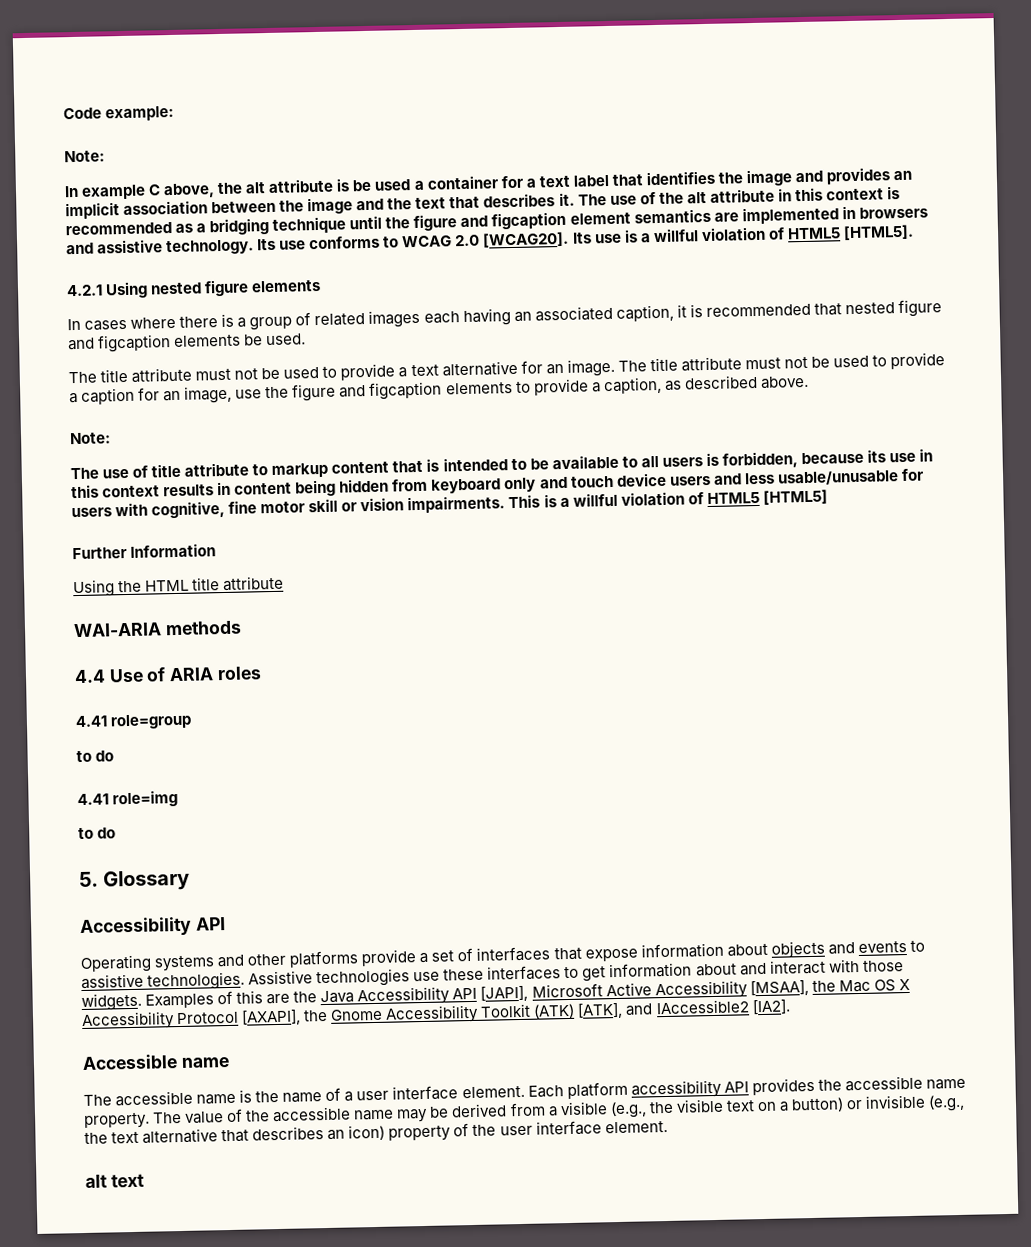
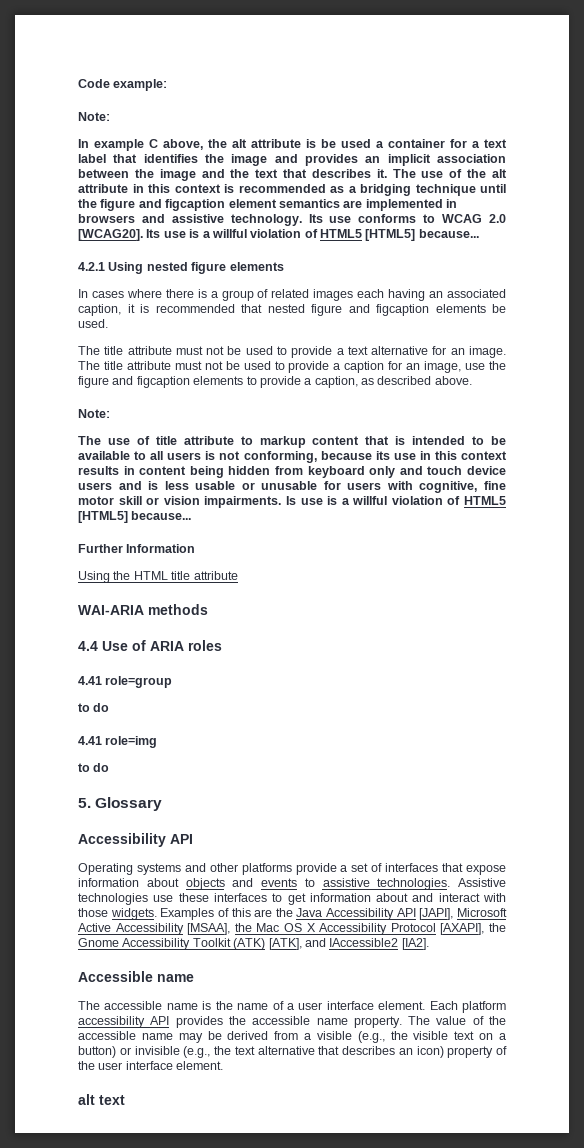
- Its use is a willful violation of HTML5 [HTML5].
+ Its use is a willful violation of HTML5 [HTML5] because...
- The use of title attribute to markup content that is intended to be available to all users is forbidden, because its use in this context results in content being hidden from keyboard only and touch device users and less usable/unusable for users with cognitive, fine motor skill or vision impairments.
+ The use of title attribute to markup content that is intended to be available to all users is not conforming, because its use in this context results in content being hidden from keyboard only and touch device users and is less usable or unusable for users with cognitive, fine motor skill or vision impairments.
- This is a willful violation of HTML5 [HTML5]
+ Is use is a willful violation of HTML5 [HTML5] because...

